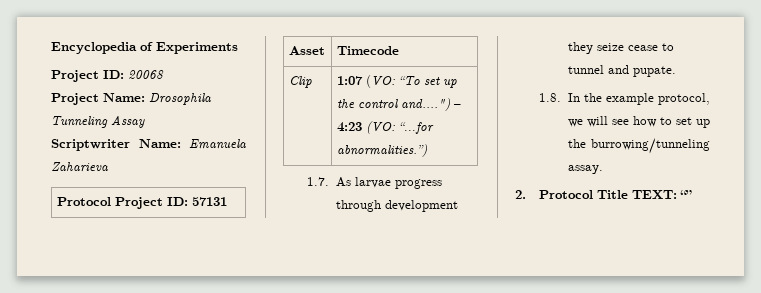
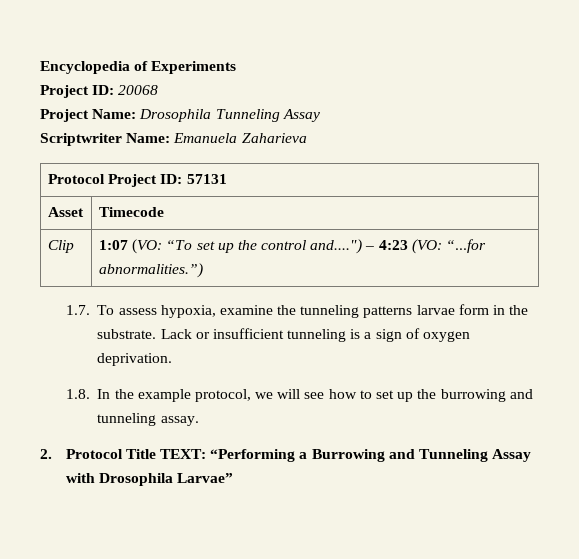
- 1.7. As larvae progress through development they seize cease to tunnel and pupate.
+ 1.7. To assess hypoxia, examine the tunneling patterns larvae form in the substrate. Lack or insufficient tunneling is a sign of oxygen deprivation.
- 1.8. In the example protocol, we will see how to set up the burrowing/tunneling assay.
+ 1.8. In the example protocol, we will see how to set up the burrowing and tunneling assay.
- 2. Protocol Title TEXT: “”
+ 2. Protocol Title TEXT: “Performing a Burrowing and Tunneling Assay with Drosophila Larvae”

